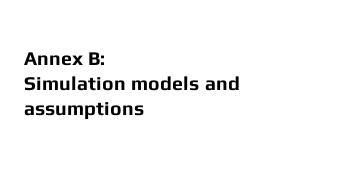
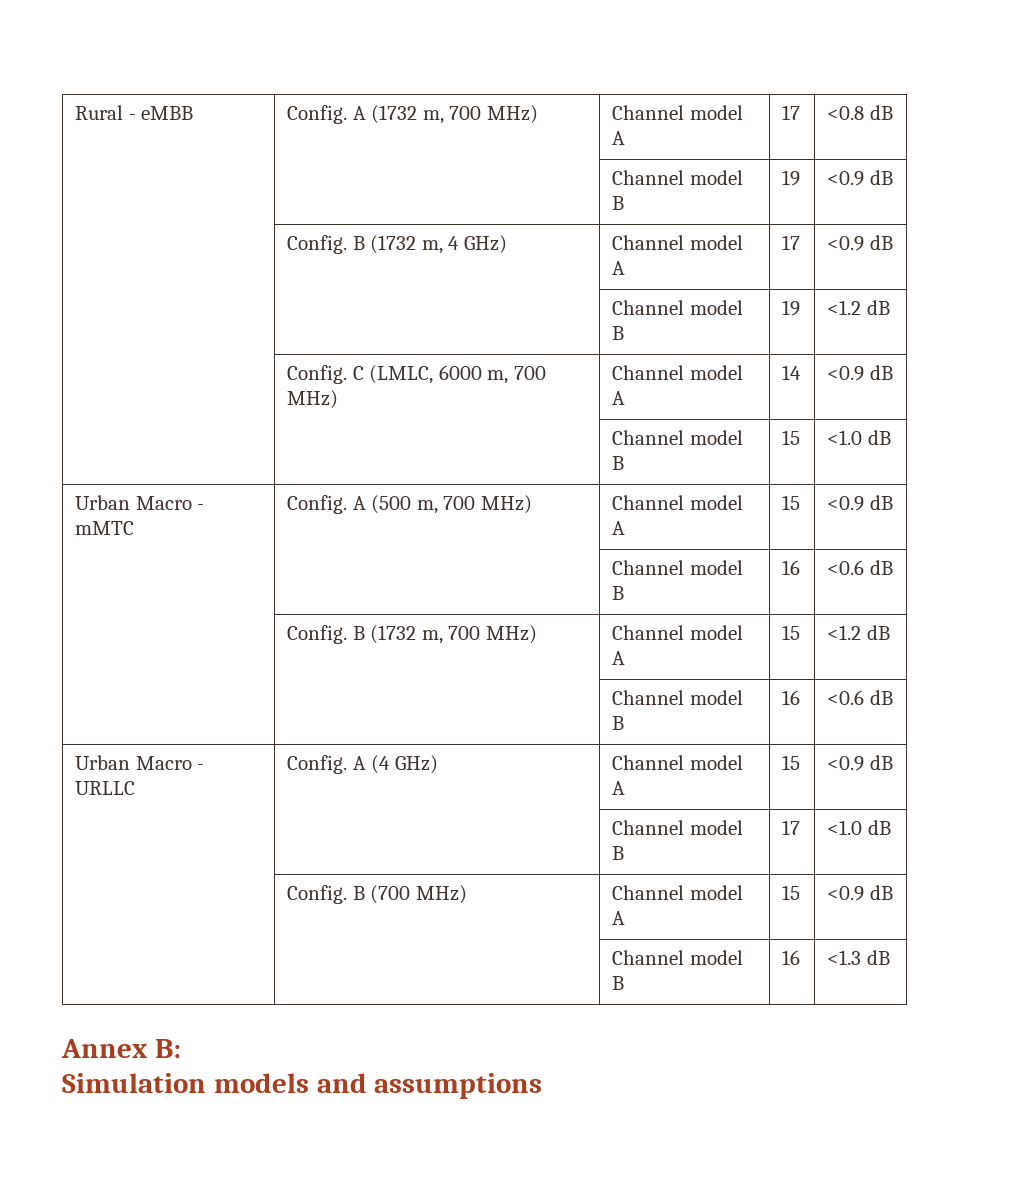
+ Rural - eMBB | Config. A (1732 m, 700 MHz) | Channel model A | 17 | <0.8 dB
+ | | Channel model B | 19 | <0.9 dB
+ | Config. B (1732 m, 4 GHz) | Channel model A | 17 | <0.9 dB
+ | | Channel model B | 19 | <1.2 dB
+ | Config. C (LMLC, 6000 m, 700 MHz) | Channel model A | 14 | <0.9 dB
+ | | Channel model B | 15 | <1.0 dB
+ Urban Macro - mMTC | Config. A (500 m, 700 MHz) | Channel model A | 15 | <0.9 dB
+ | | Channel model B | 16 | <0.6 dB
+ | Config. B (1732 m, 700 MHz) | Channel model A | 15 | <1.2 dB
+ | | Channel model B | 16 | <0.6 dB
+ Urban Macro - URLLC | Config. A (4 GHz) | Channel model A | 15 | <0.9 dB
+ | | Channel model B | 17 | <1.0 dB
+ | Config. B (700 MHz) | Channel model A | 15 | <0.9 dB
+ | | Channel model B | 16 | <1.3 dB

